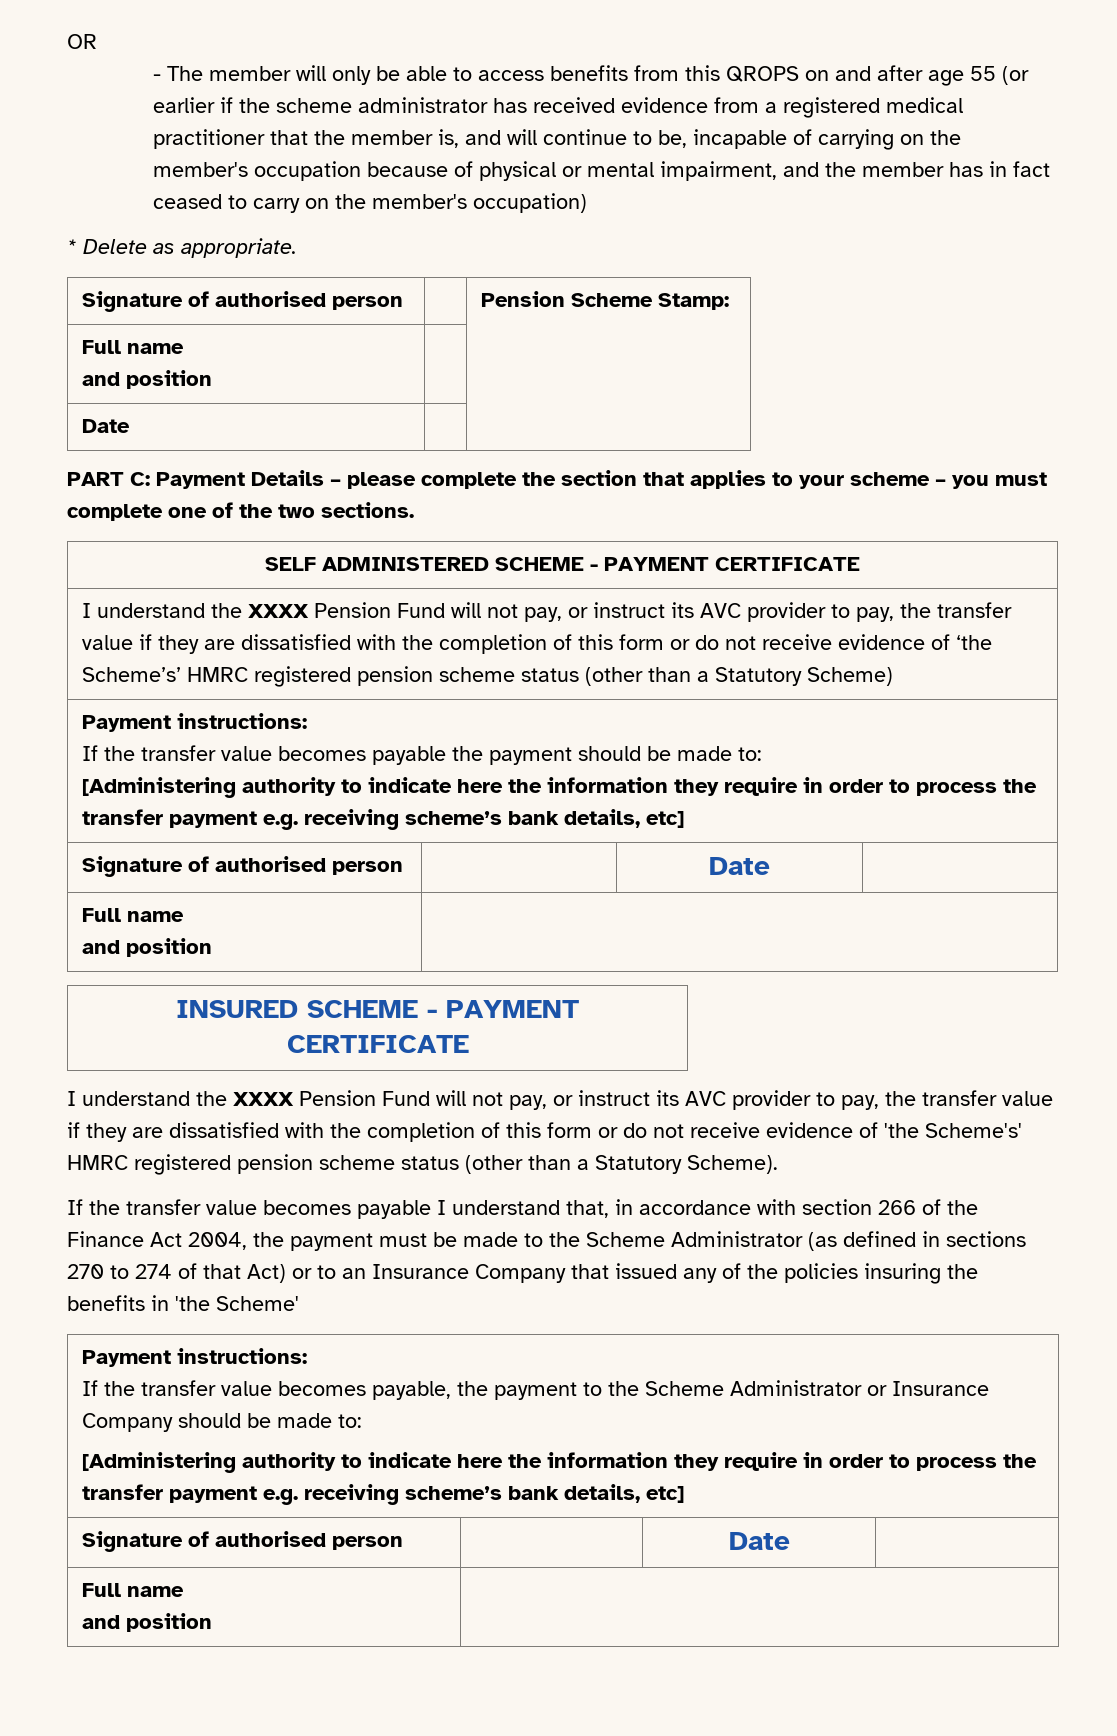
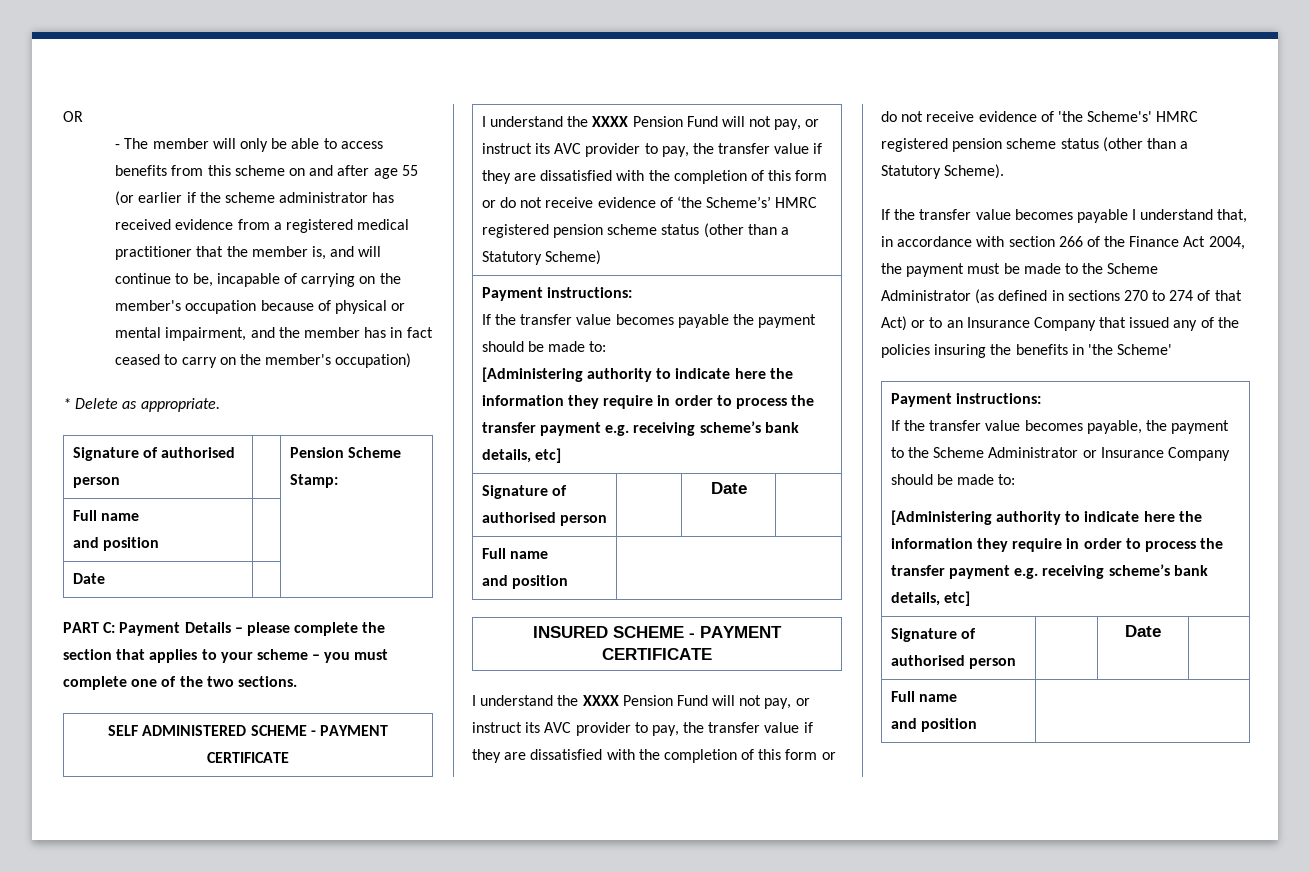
- - The member will only be able to access benefits from this QROPS on and after age 55 (or earlier if the scheme administrator has received evidence from a registered medical practitioner that the member is, and will continue to be, incapable of carrying on the member's occupation because of physical or mental impairment, and the member has in fact ceased to carry on the member's occupation)
+ - The member will only be able to access benefits from this scheme on and after age 55 (or earlier if the scheme administrator has received evidence from a registered medical practitioner that the member is, and will continue to be, incapable of carrying on the member's occupation because of physical or mental impairment, and the member has in fact ceased to carry on the member's occupation)

